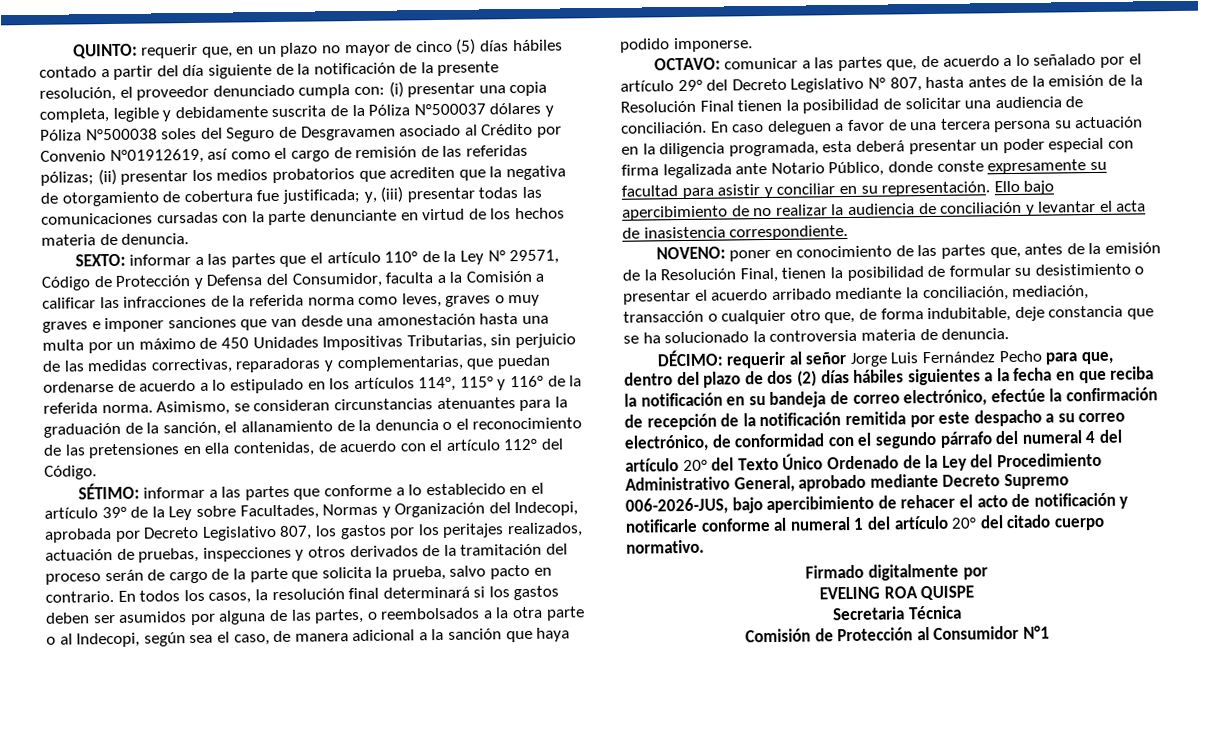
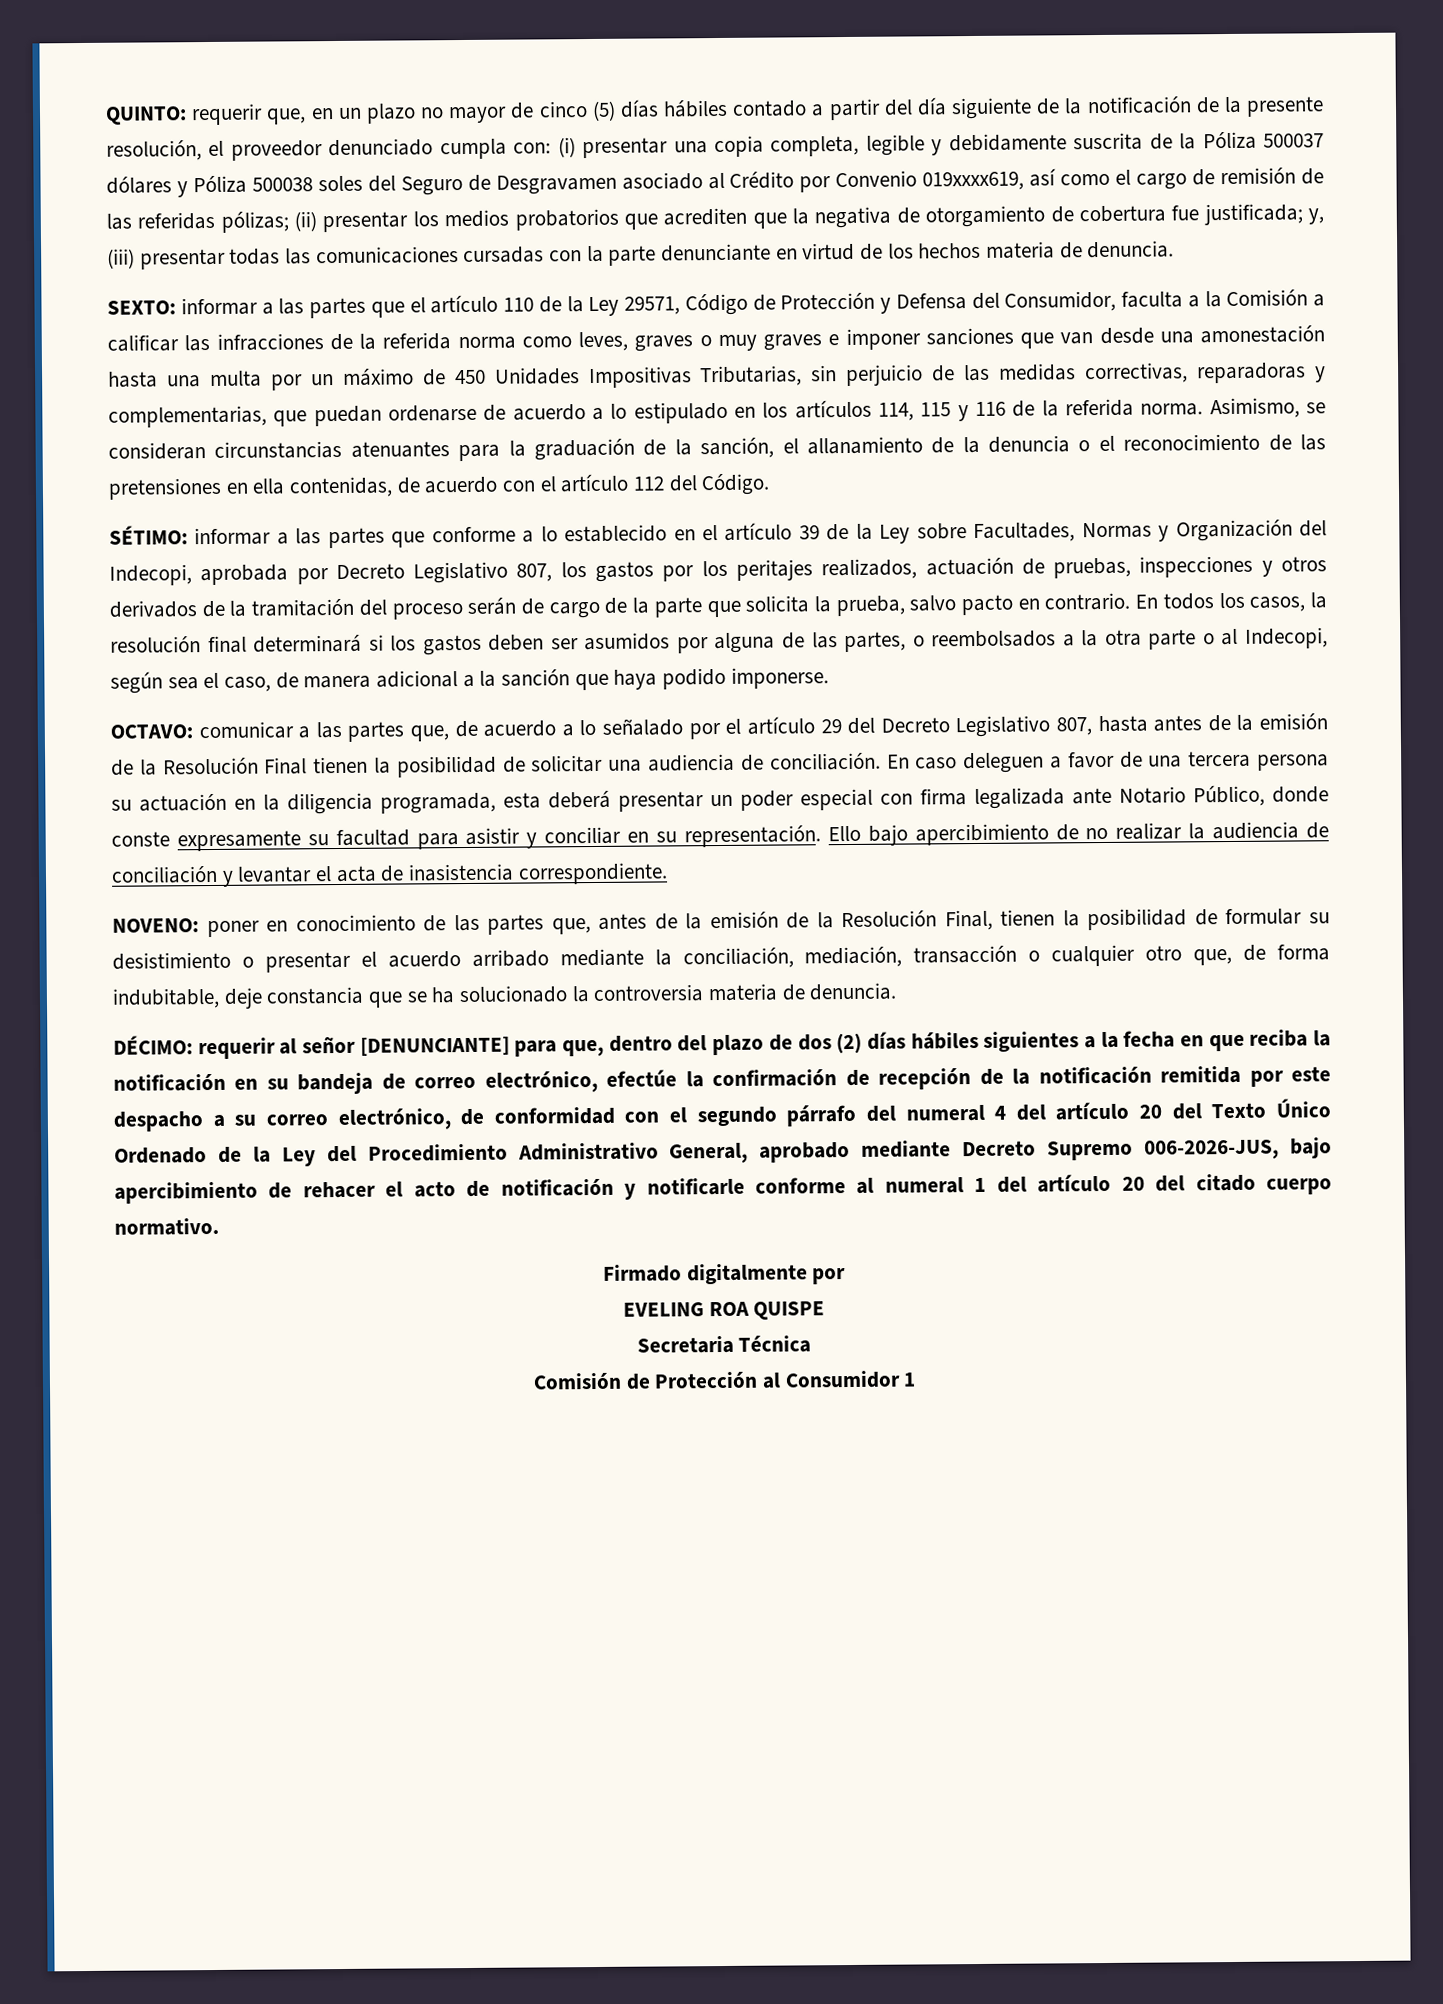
- (i) presentar una copia completa, legible y debidamente suscrita de la Póliza N°500037 dólares y Póliza N°500038 soles del Seguro de Desgravamen asociado al Crédito por Convenio N°01912619, así como el cargo de remisión de las referidas pólizas;
+ (i) presentar una copia completa, legible y debidamente suscrita de la Póliza 500037 dólares y Póliza 500038 soles del Seguro de Desgravamen asociado al Crédito por Convenio 019xxxx619, así como el cargo de remisión de las referidas pólizas;
- informar a las partes que el artículo 110° de la Ley N° 29571, Código de Protección y Defensa del Consumidor, faculta a la Comisión a calificar las infracciones de la referida norma como leves, graves o muy graves e imponer sanciones que van desde una amonestación hasta una multa por un máximo de 450 Unidades Impositivas Tributarias, sin perjuicio de las medidas correctivas, reparadoras y complementarias, que puedan ordenarse de acuerdo a lo estipulado en los artículos 114°, 115° y 116° de la referida norma.
+ informar a las partes que el artículo 110 de la Ley 29571, Código de Protección y Defensa del Consumidor, faculta a la Comisión a calificar las infracciones de la referida norma como leves, graves o muy graves e imponer sanciones que van desde una amonestación hasta una multa por un máximo de 450 Unidades Impositivas Tributarias, sin perjuicio de las medidas correctivas, reparadoras y complementarias, que puedan ordenarse de acuerdo a lo estipulado en los artículos 114, 115 y 116 de la referida norma.
- Asimismo, se consideran circunstancias atenuantes para la graduación de la sanción, el allanamiento de la denuncia o el reconocimiento de las pretensiones en ella contenidas, de acuerdo con el artículo 112° del Código.
+ Asimismo, se consideran circunstancias atenuantes para la graduación de la sanción, el allanamiento de la denuncia o el reconocimiento de las pretensiones en ella contenidas, de acuerdo con el artículo 112 del Código.
- SÉTIMO: informar a las partes que conforme a lo establecido en el artículo 39° de la Ley sobre Facultades, Normas y Organización del Indecopi, aprobada por Decreto Legislativo 807, los gastos por los peritajes realizados, actuación de pruebas, inspecciones y otros derivados de la tramitación del proceso serán de cargo de la parte que solicita la prueba, salvo pacto en contrario.
+ SÉTIMO: informar a las partes que conforme a lo establecido en el artículo 39 de la Ley sobre Facultades, Normas y Organización del Indecopi, aprobada por Decreto Legislativo 807, los gastos por los peritajes realizados, actuación de pruebas, inspecciones y otros derivados de la tramitación del proceso serán de cargo de la parte que solicita la prueba, salvo pacto en contrario.
- OCTAVO: comunicar a las partes que, de acuerdo a lo señalado por el artículo 29° del Decreto Legislativo N° 807, hasta antes de la emisión de la Resolución Final tienen la posibilidad de solicitar una audiencia de conciliación.
+ OCTAVO: comunicar a las partes que, de acuerdo a lo señalado por el artículo 29 del Decreto Legislativo 807, hasta antes de la emisión de la Resolución Final tienen la posibilidad de solicitar una audiencia de conciliación.
- requerir al señor Jorge Luis Fernández Pecho para que, dentro del plazo de dos (2) días hábiles siguientes a la fecha en que reciba la notificación en su bandeja de correo electrónico, efectúe la confirmación de recepción de la notificación remitida por este despacho a su correo electrónico, de conformidad con el segundo párrafo del numeral 4 del artículo 20° del Texto Único Ordenado de la Ley del Procedimiento Administrativo General, aprobado mediante Decreto Supremo 006-2026-JUS, bajo apercibimiento de rehacer el acto de notificación y notificarle conforme al numeral 1 del artículo 20° del citado cuerpo normativo.
+ requerir al señor [DENUNCIANTE] para que, dentro del plazo de dos (2) días hábiles siguientes a la fecha en que reciba la notificación en su bandeja de correo electrónico, efectúe la confirmación de recepción de la notificación remitida por este despacho a su correo electrónico, de conformidad con el segundo párrafo del numeral 4 del artículo 20 del Texto Único Ordenado de la Ley del Procedimiento Administrativo General, aprobado mediante Decreto Supremo 006-2026-JUS, bajo apercibimiento de rehacer el acto de notificación y notificarle conforme al numeral 1 del artículo 20 del citado cuerpo normativo.
- Comisión de Protección al Consumidor N°1
+ Comisión de Protección al Consumidor 1

